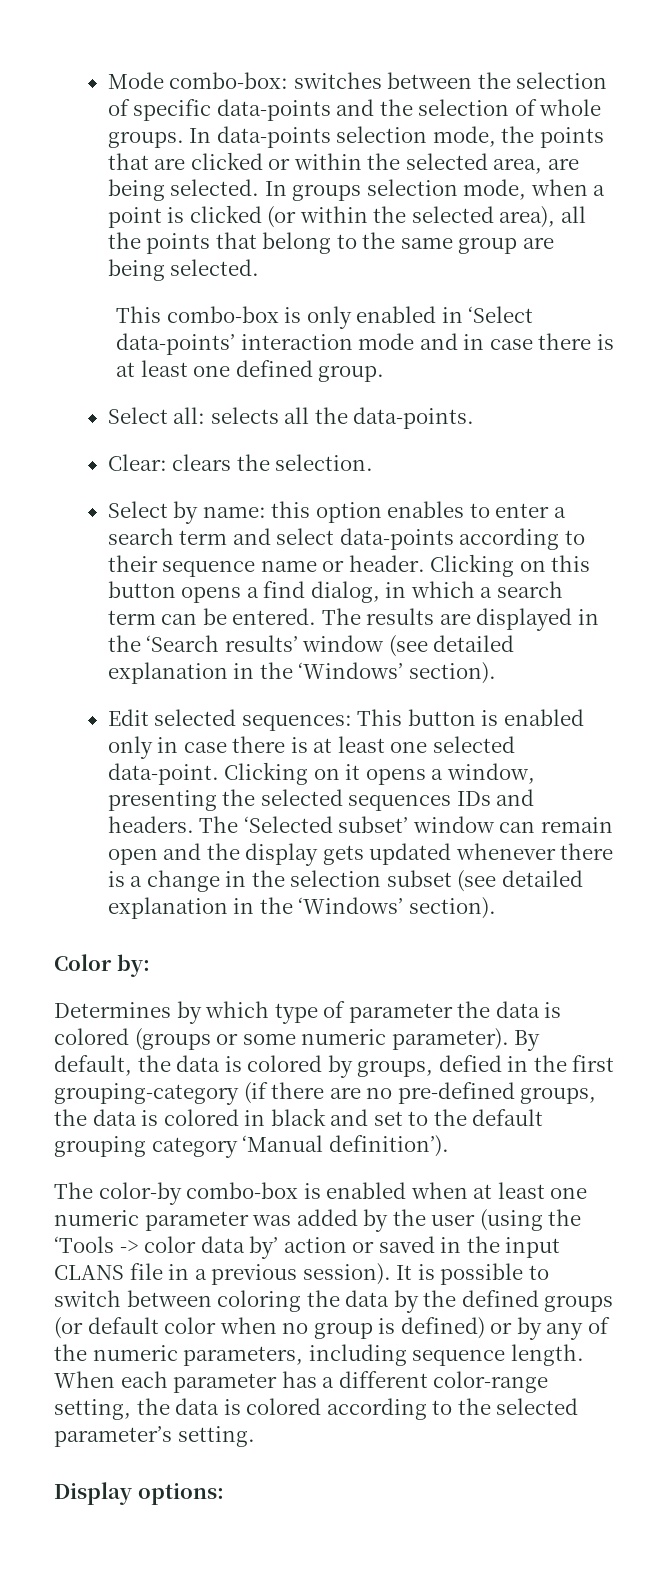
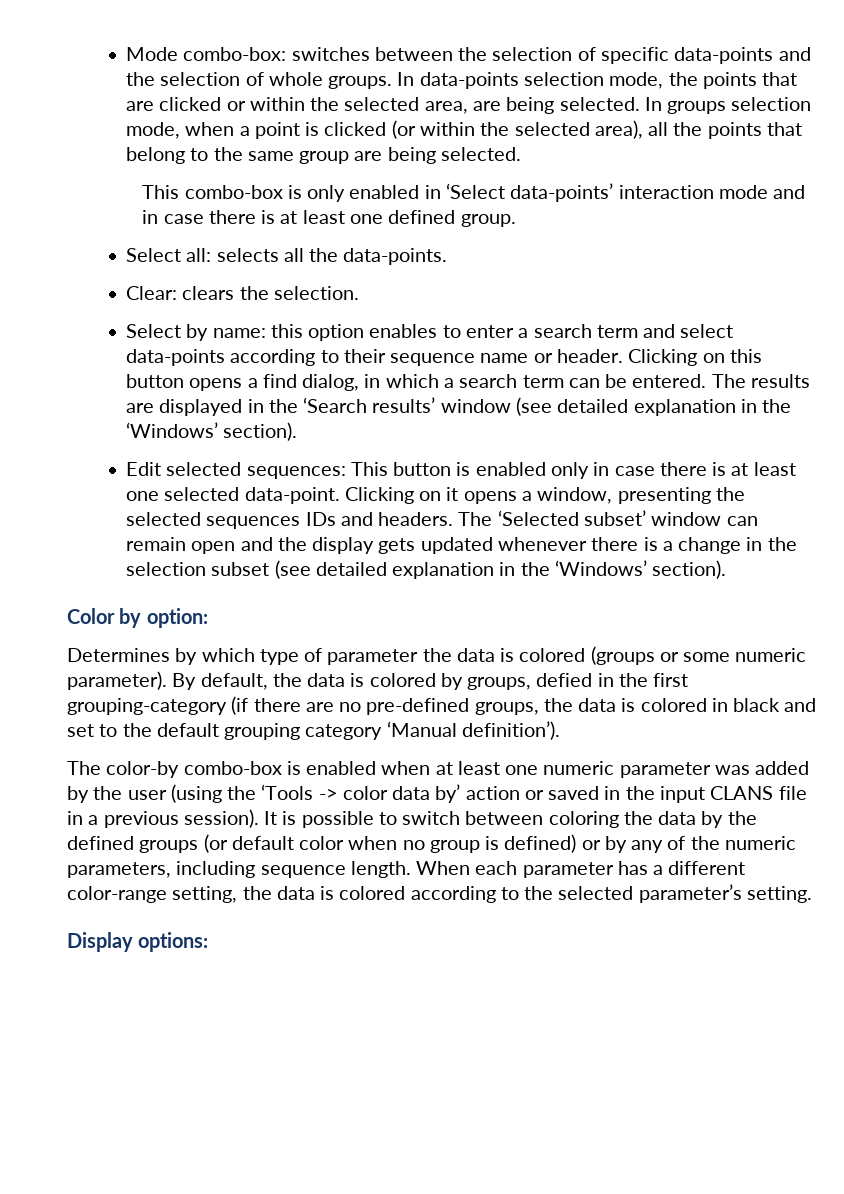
- Color by:
+ Color by option:

